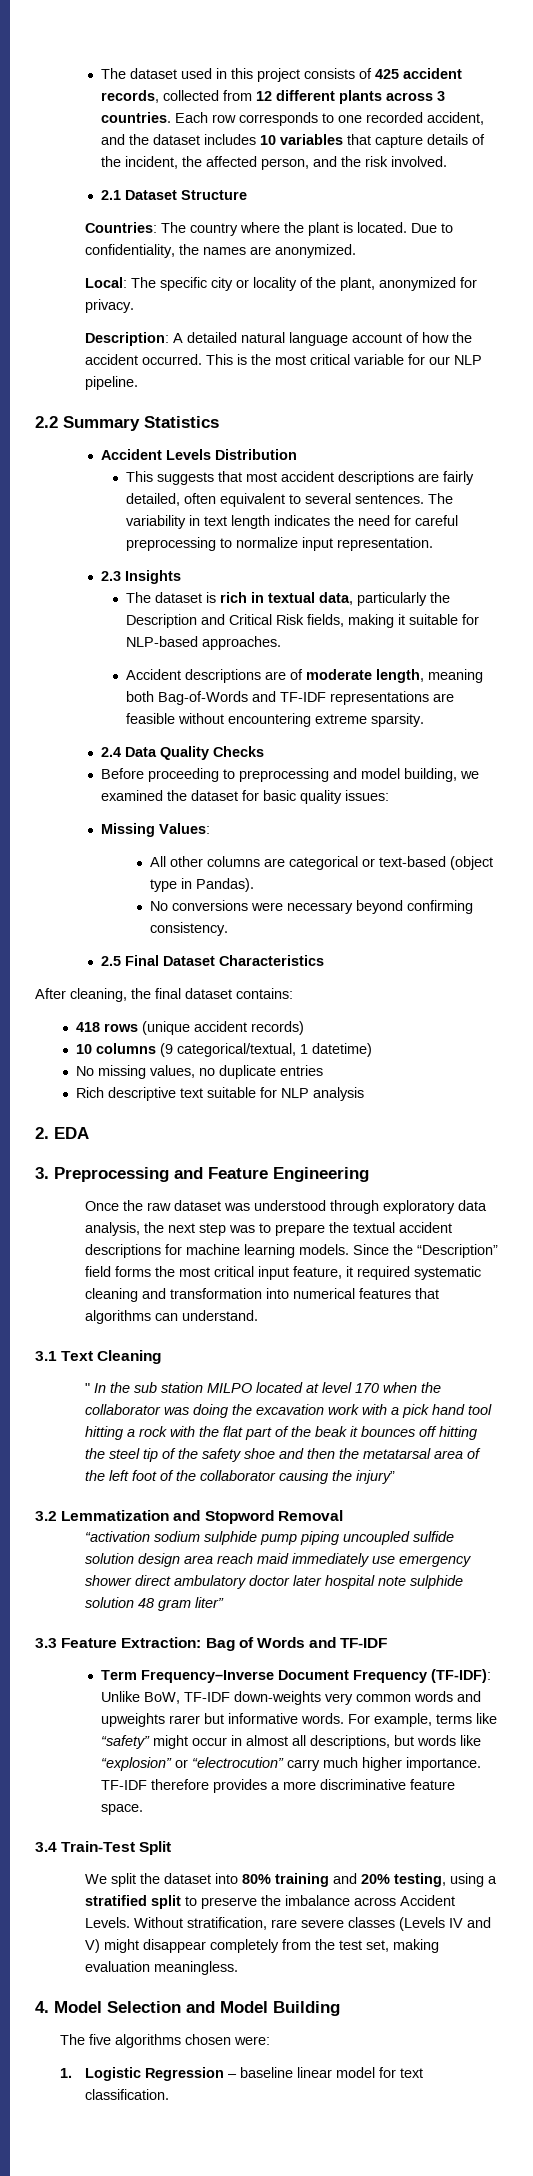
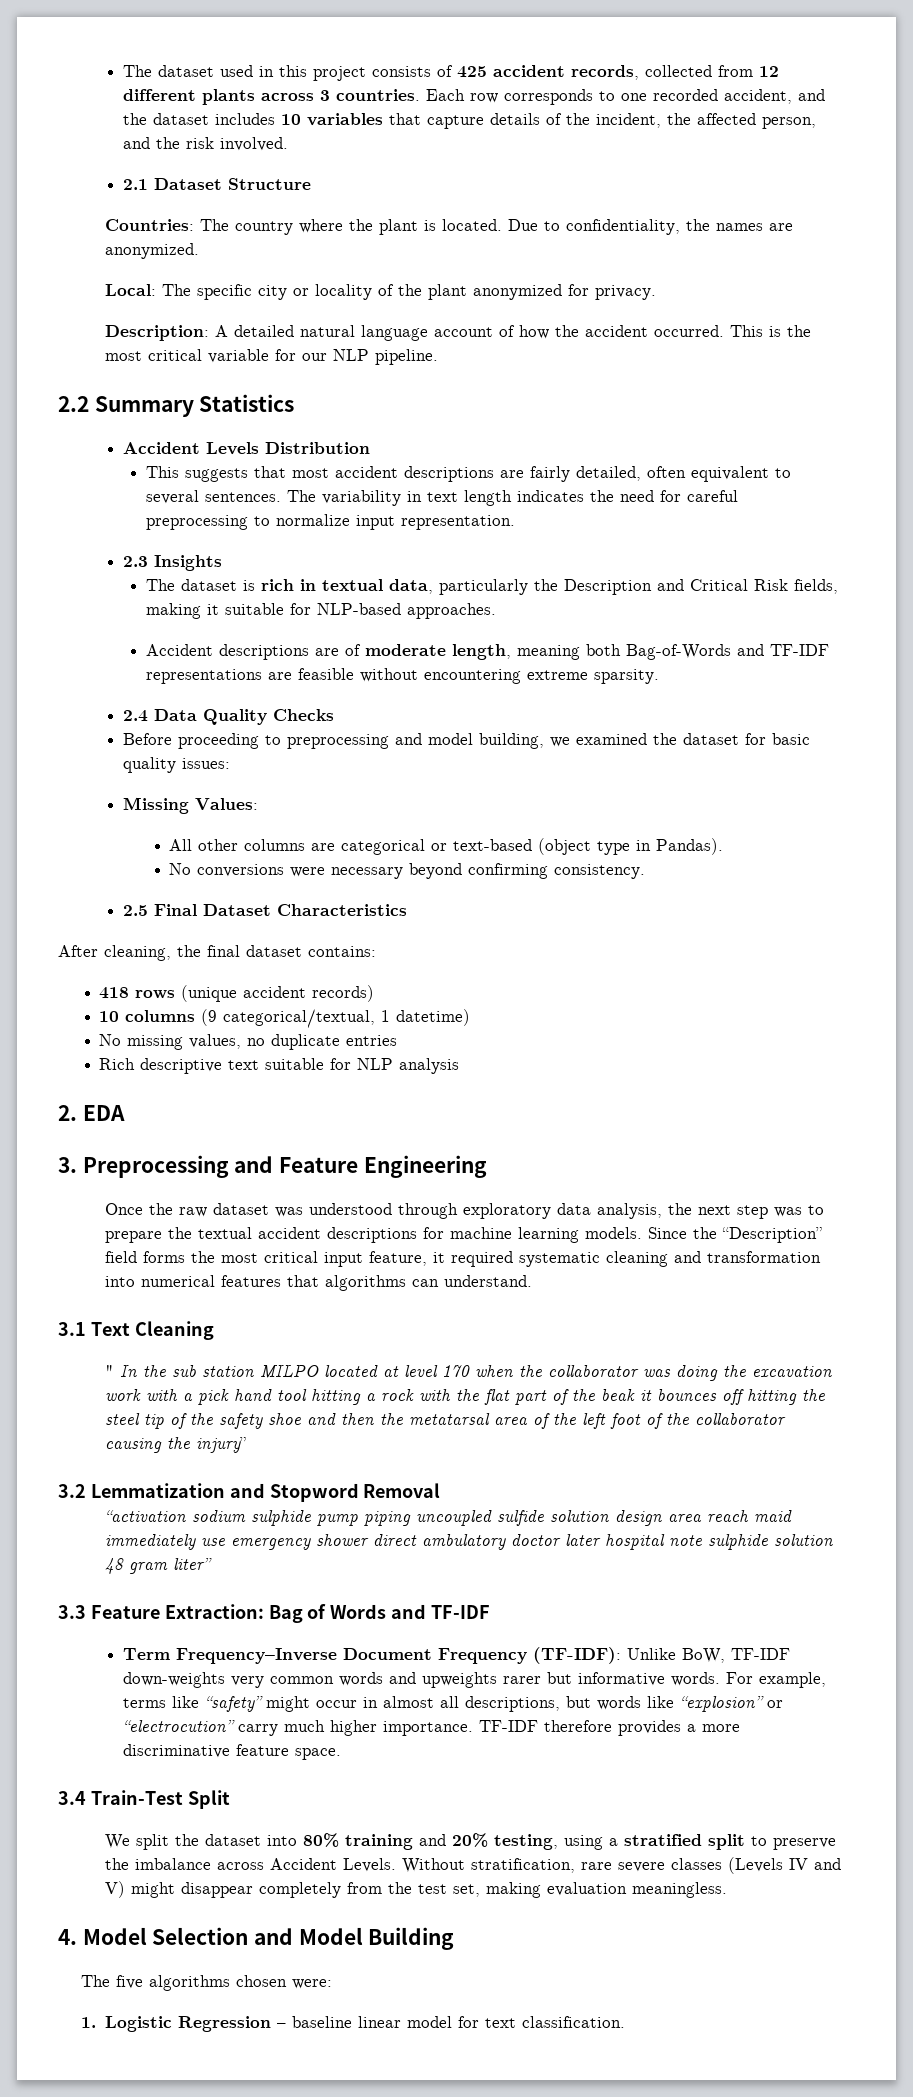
- Local: The specific city or locality of the plant, anonymized for privacy.
+ Local: The specific city or locality of the plant anonymized for privacy.

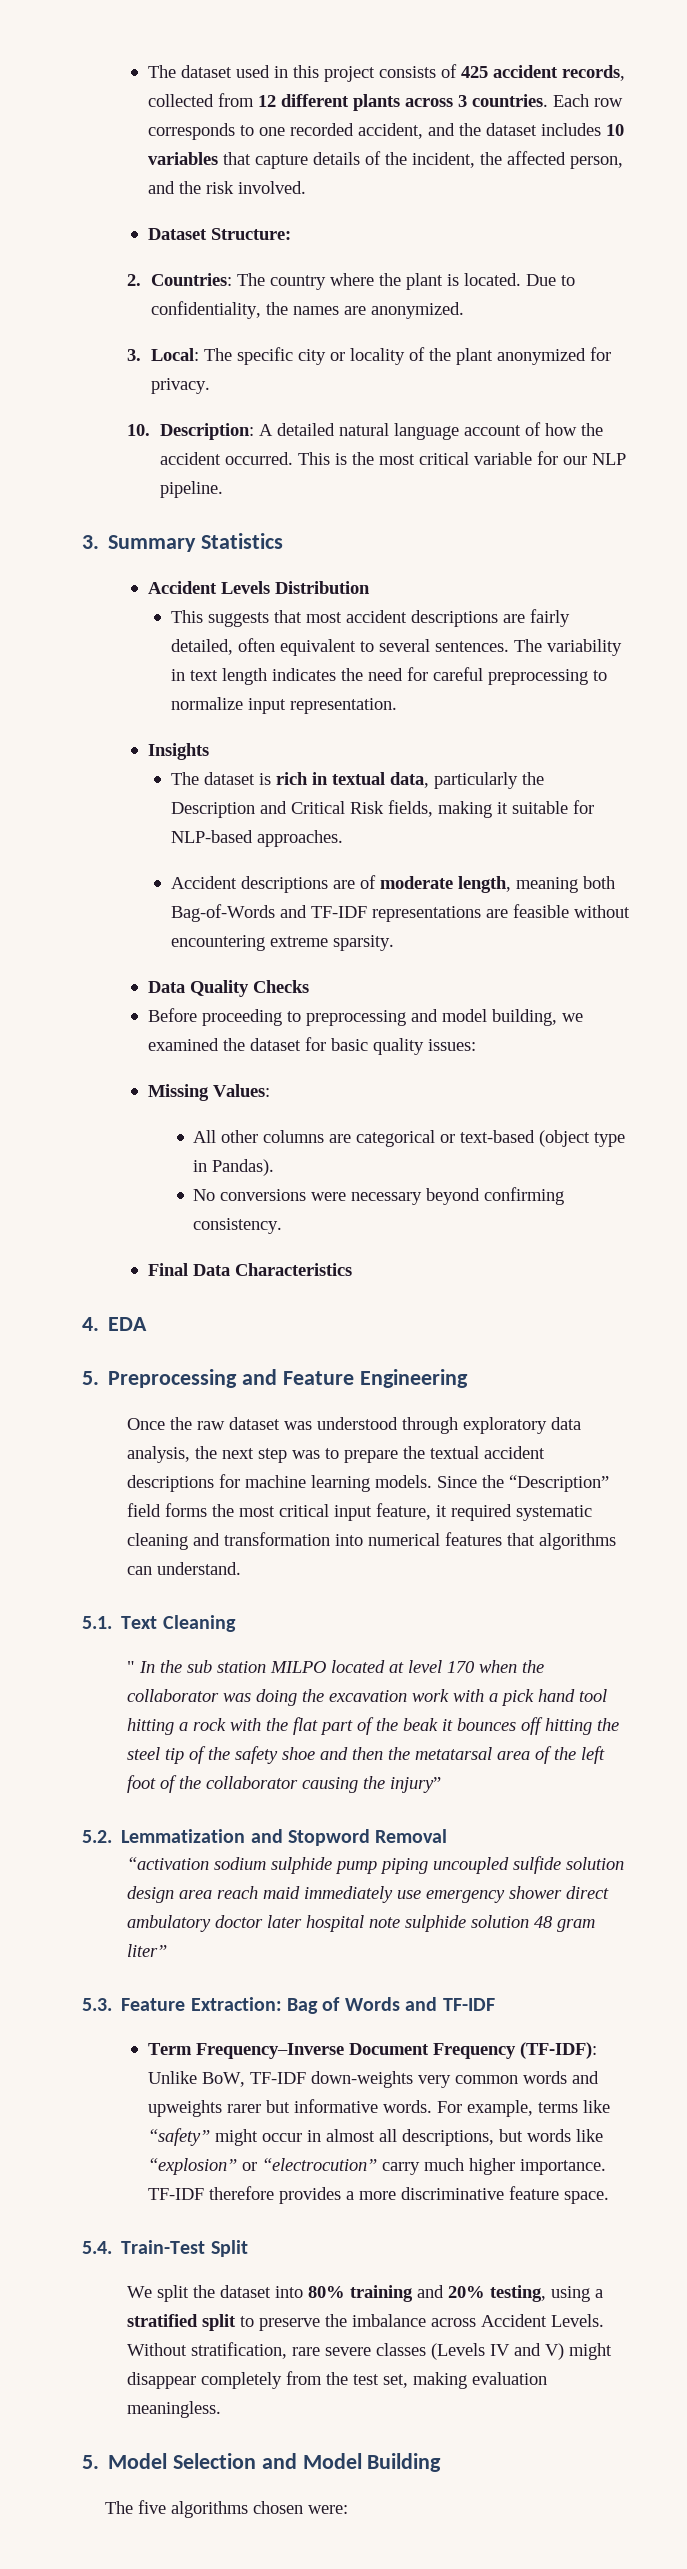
- 2.1 Dataset Structure
- Countries: The country where the plant is located.
+ Dataset Structure:
+ 2. Countries: The country where the plant is located.
- Local: The specific city or locality of the plant anonymized for privacy.
+ 3. Local: The specific city or locality of the plant anonymized for privacy.
- Description: A detailed natural language account of how the accident occurred.
+ 10. Description: A detailed natural language account of how the accident occurred.
- 2.2 Summary Statistics
+ 3. Summary Statistics
- 2.3 Insights
+ Insights
- 2.4 Data Quality Checks
+ Data Quality Checks
- 2.5 Final Dataset Characteristics
- After cleaning, the final dataset contains:
- 418 rows (unique accident records)
- 10 columns (9 categorical/textual, 1 datetime)
- No missing values, no duplicate entries
- Rich descriptive text suitable for NLP analysis
- 2. EDA
+ Final Data Characteristics
+ 4. EDA
- 3. Preprocessing and Feature Engineering
+ 5. Preprocessing and Feature Engineering
- 3.1 Text Cleaning
+ 5.1. Text Cleaning
- 3.2 Lemmatization and Stopword Removal
+ 5.2. Lemmatization and Stopword Removal
- 3.3 Feature Extraction: Bag of Words and TF-IDF
+ 5.3. Feature Extraction: Bag of Words and TF-IDF
- 3.4 Train-Test Split
+ 5.4. Train-Test Split
- 4. Model Selection and Model Building
+ 5. Model Selection and Model Building
- 1. Logistic Regression – baseline linear model for text classification.

